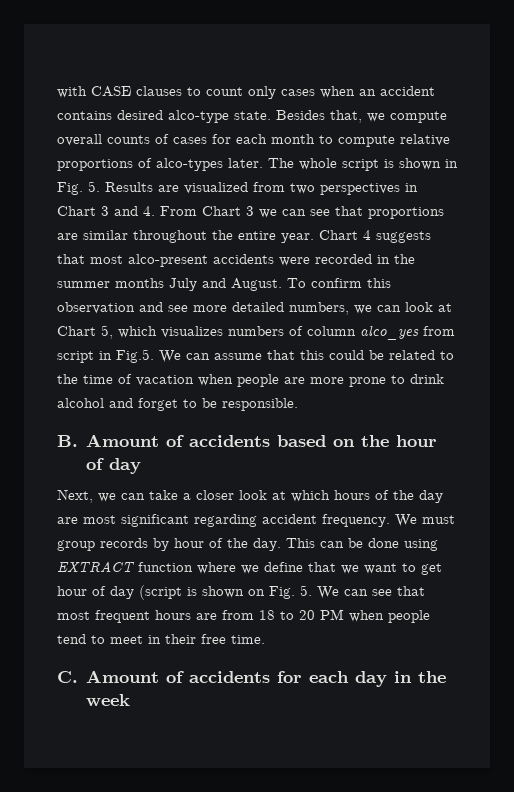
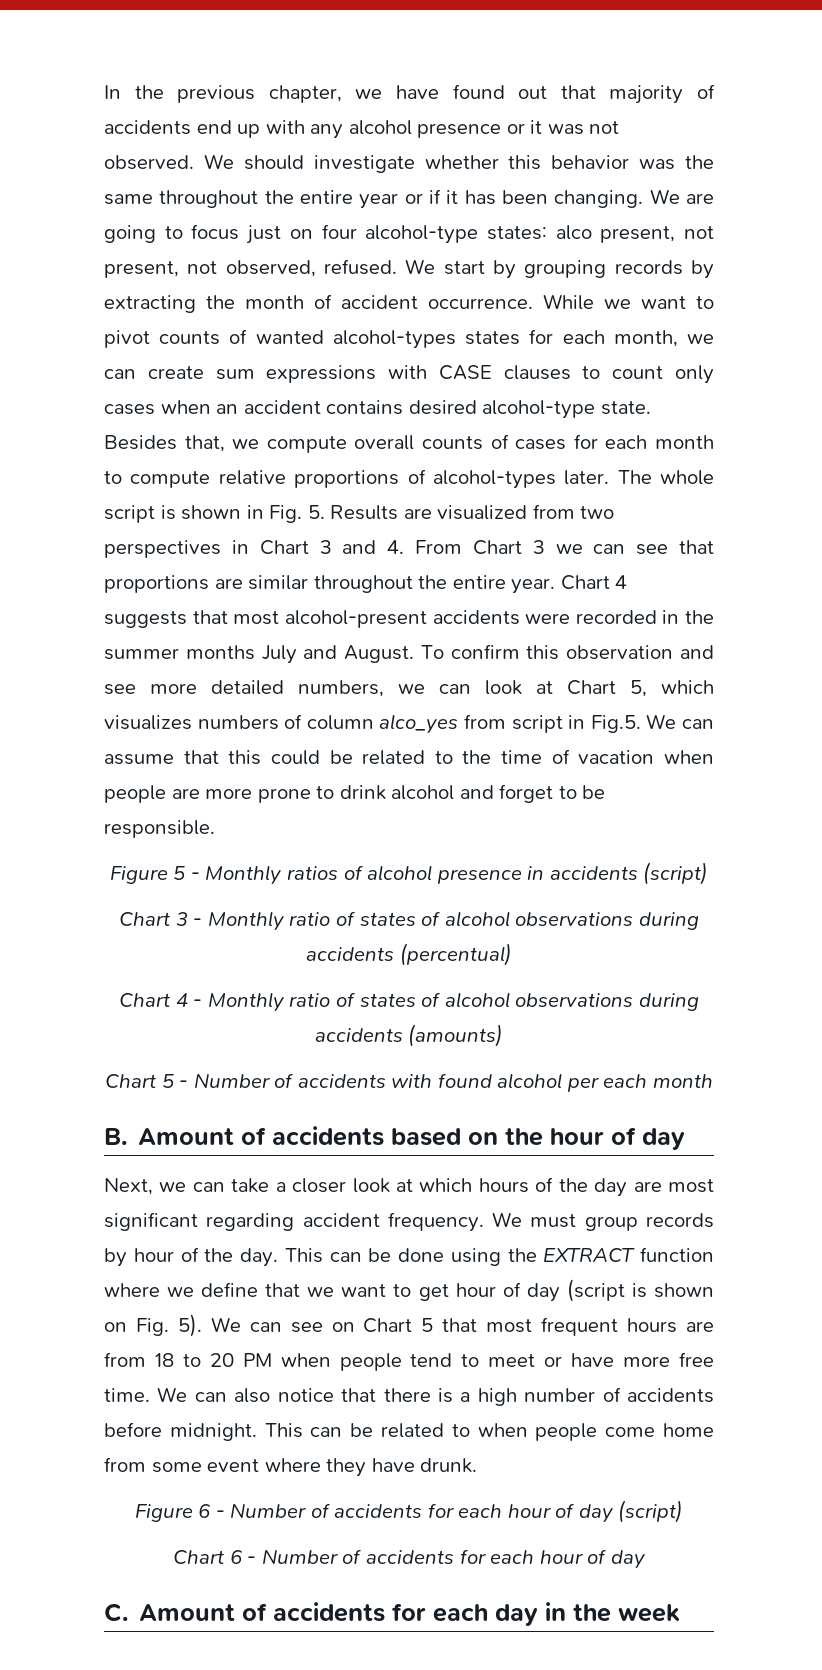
- with CASE clauses to count only cases when an accident contains desired alco-type state.
+ In the previous chapter, we have found out that majority of accidents end up with any alcohol presence or it was not observed. We should investigate whether this behavior was the same throughout the entire year or if it has been changing. We are going to focus just on four alcohol-type states: alco present, not present, not observed, refused. We start by grouping records by extracting the month of accident occurrence. While we want to pivot counts of wanted alcohol-types states for each month, we can create sum expressions with CASE clauses to count only cases when an accident contains desired alcohol-type state.
- Besides that, we compute overall counts of cases for each month to compute relative proportions of alco-types later.
+ Besides that, we compute overall counts of cases for each month to compute relative proportions of alcohol-types later.
- Chart 4 suggests that most alco-present accidents were recorded in the summer months July and August.
+ Chart 4 suggests that most alcohol-present accidents were recorded in the summer months July and August.
+ Figure 5 - Monthly ratios of alcohol presence in accidents (script)
+ Chart 3 - Monthly ratio of states of alcohol observations during accidents (percentual)
+ Chart 4 - Monthly ratio of states of alcohol observations during accidents (amounts)
+ Chart 5 - Number of accidents with found alcohol per each month
- This can be done using EXTRACT function where we define that we want to get hour of day (script is shown on Fig. 5. We can see that most frequent hours are from 18 to 20 PM when people tend to meet in their free time.
+ This can be done using the EXTRACT function where we define that we want to get hour of day (script is shown on Fig. 5). We can see on Chart 5 that most frequent hours are from 18 to 20 PM when people tend to meet or have more free time. We can also notice that there is a high number of accidents before midnight. This can be related to when people come home from some event where they have drunk.
+ Figure 6 - Number of accidents for each hour of day (script)
+ Chart 6 - Number of accidents for each hour of day

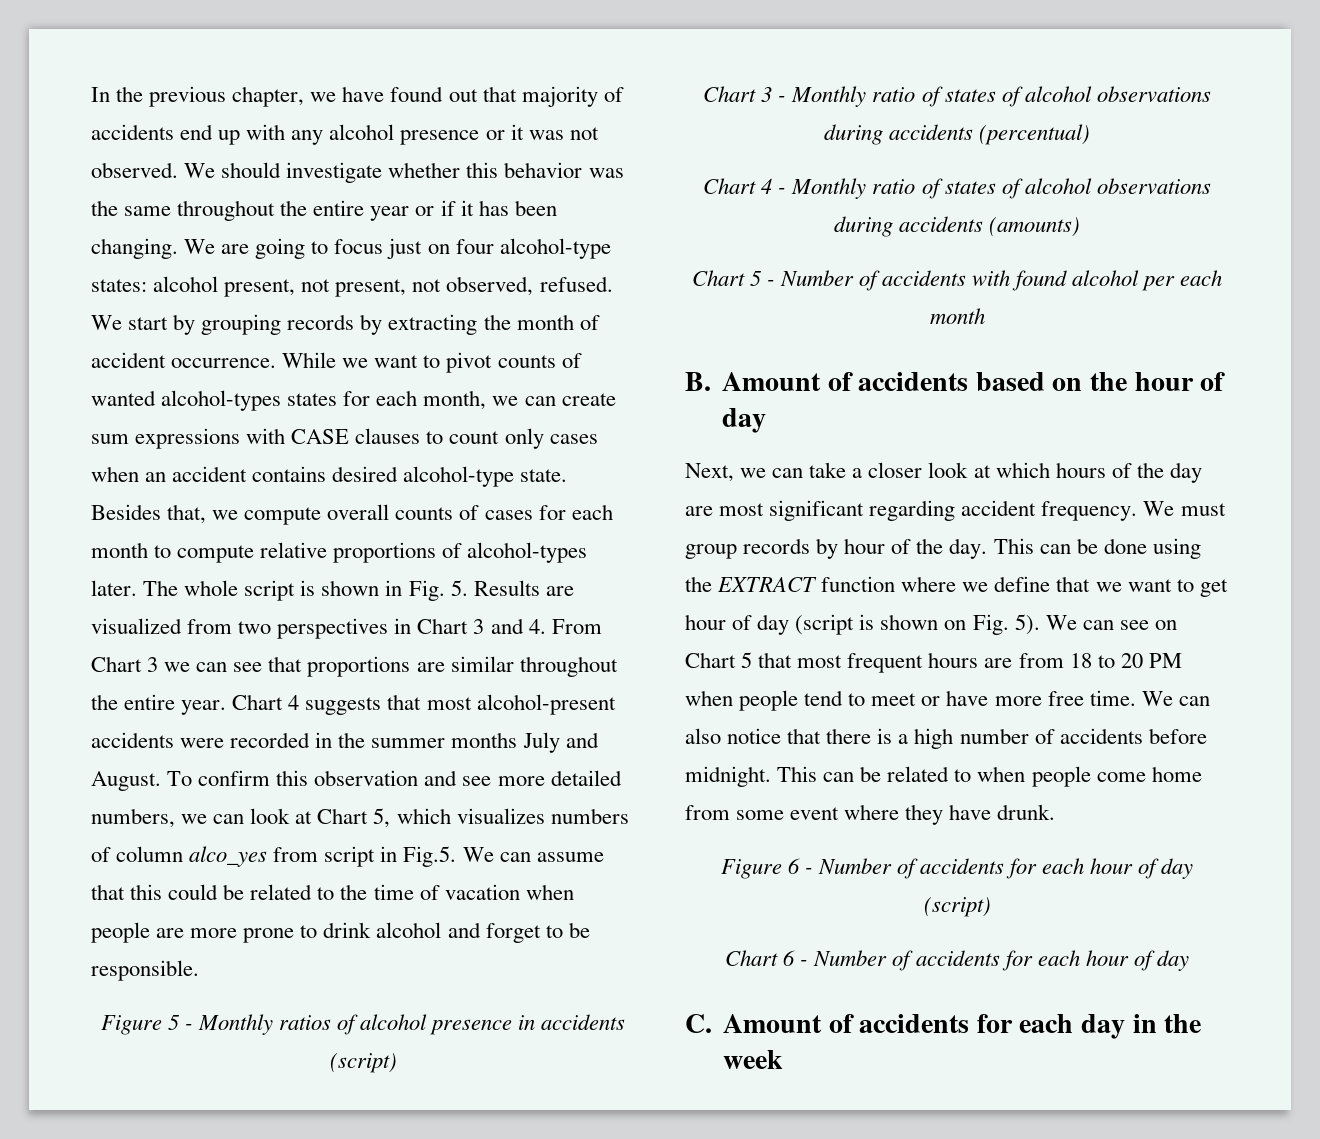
- We are going to focus just on four alcohol-type states: alco present, not present, not observed, refused.
+ We are going to focus just on four alcohol-type states: alcohol present, not present, not observed, refused.

